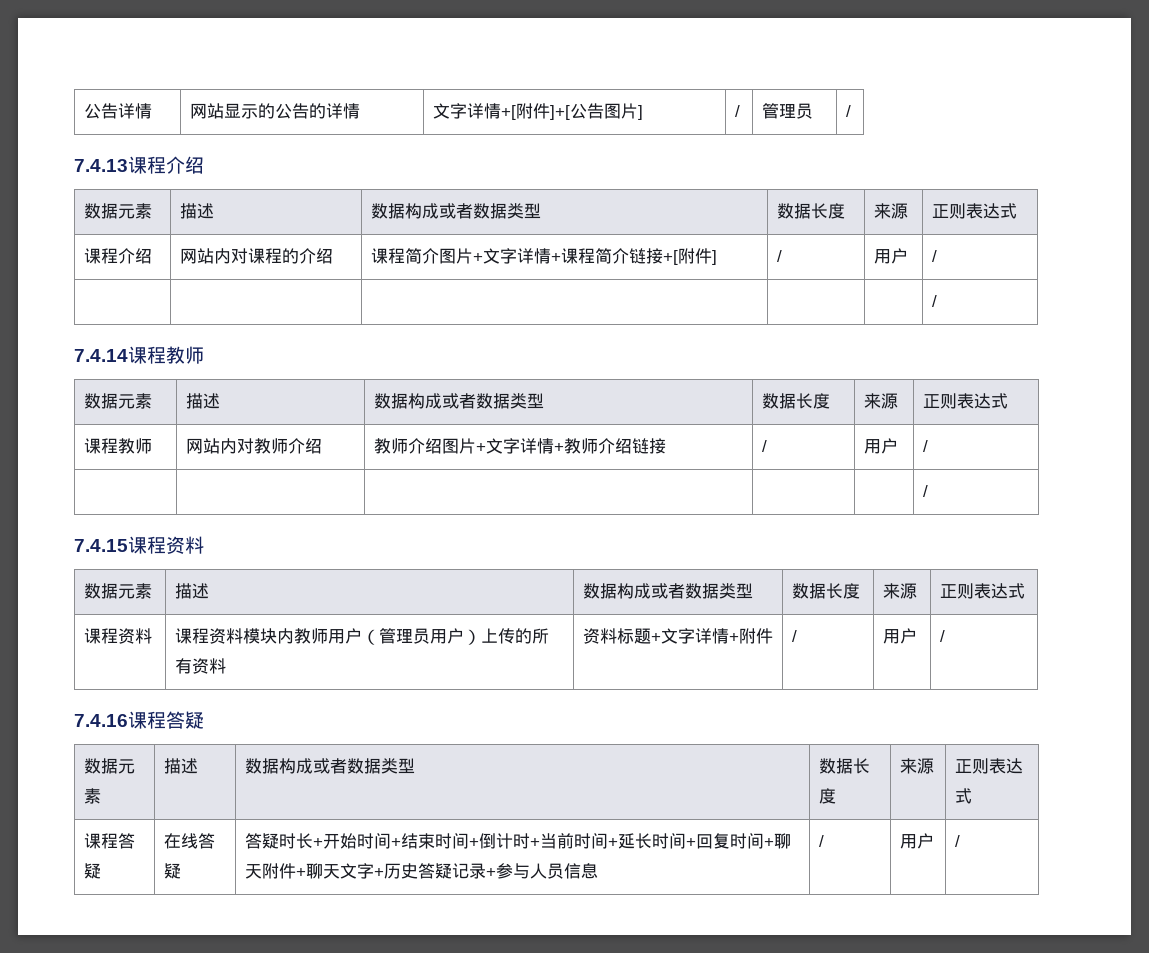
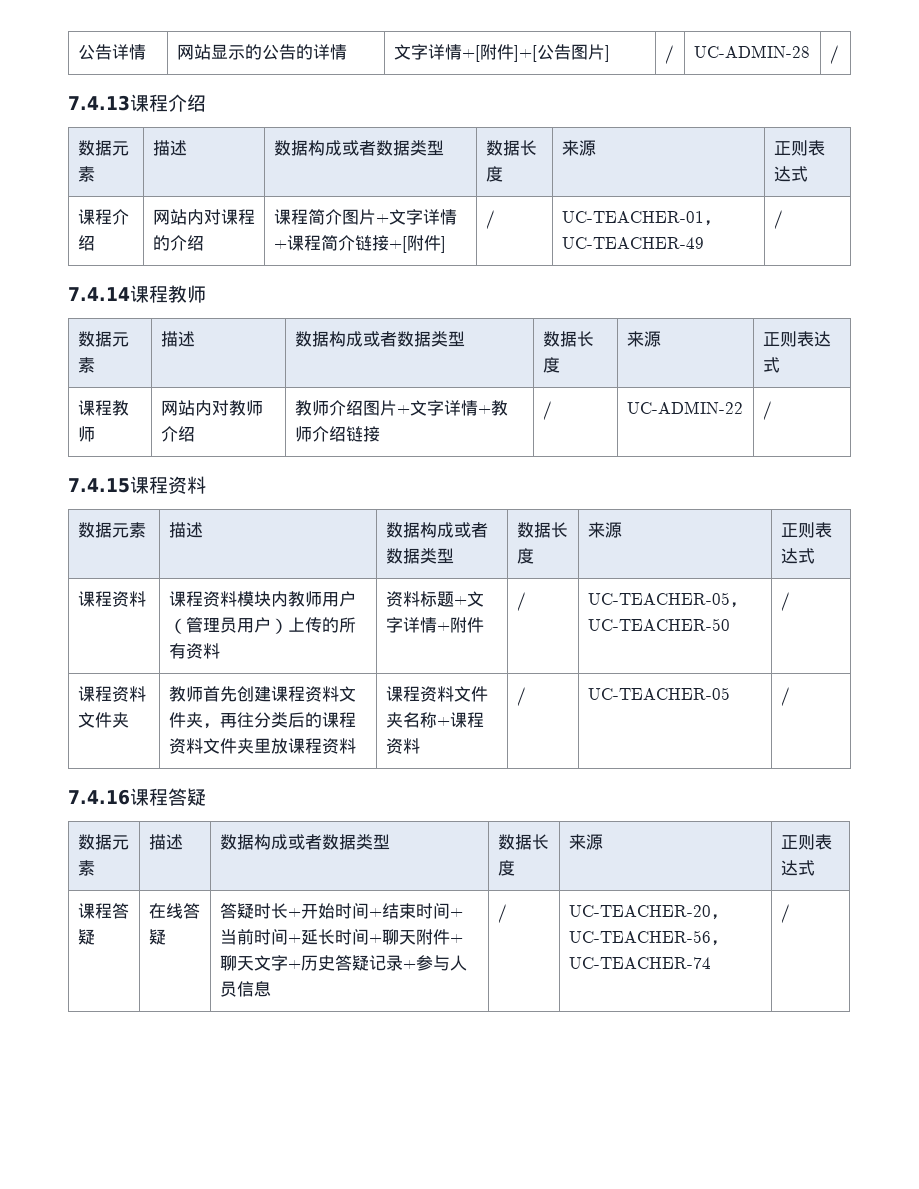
- 公告详情 | 网站显示的公告的详情 | 文字详情+[附件]+[公告图片] | / | 管理员 | /
+ 公告详情 | 网站显示的公告的详情 | 文字详情+[附件]+[公告图片] | / | UC-ADMIN-28 | /
- 课程介绍 | 网站内对课程的介绍 | 课程简介图片+文字详情+课程简介链接+[附件] | / | 用户 | /
- | | | | | /
+ 课程介绍 | 网站内对课程的介绍 | 课程简介图片+文字详情+课程简介链接+[附件] | / | UC-TEACHER-01，UC-TEACHER-49 | /
- 课程教师 | 网站内对教师介绍 | 教师介绍图片+文字详情+教师介绍链接 | / | 用户 | /
- | | | | | /
+ 课程教师 | 网站内对教师介绍 | 教师介绍图片+文字详情+教师介绍链接 | / | UC-ADMIN-22 | /
- 课程资料 | 课程资料模块内教师用户（管理员用户）上传的所有资料 | 资料标题+文字详情+附件 | / | 用户 | /
+ 课程资料 | 课程资料模块内教师用户（管理员用户）上传的所有资料 | 资料标题+文字详情+附件 | / | UC-TEACHER-05，UC-TEACHER-50 | /
+ 课程资料文件夹 | 教师首先创建课程资料文件夹，再往分类后的课程资料文件夹里放课程资料 | 课程资料文件夹名称+课程资料 | / | UC-TEACHER-05 | /
- 答疑时长+开始时间+结束时间+倒计时+当前时间+延长时间+回复时间+聊天附件+聊天文字+历史答疑记录+参与人员信息 | / | 用户
+ 答疑时长+开始时间+结束时间+当前时间+延长时间+聊天附件+聊天文字+历史答疑记录+参与人员信息 | / | UC-TEACHER-20，UC-TEACHER-56，UC-TEACHER-74

